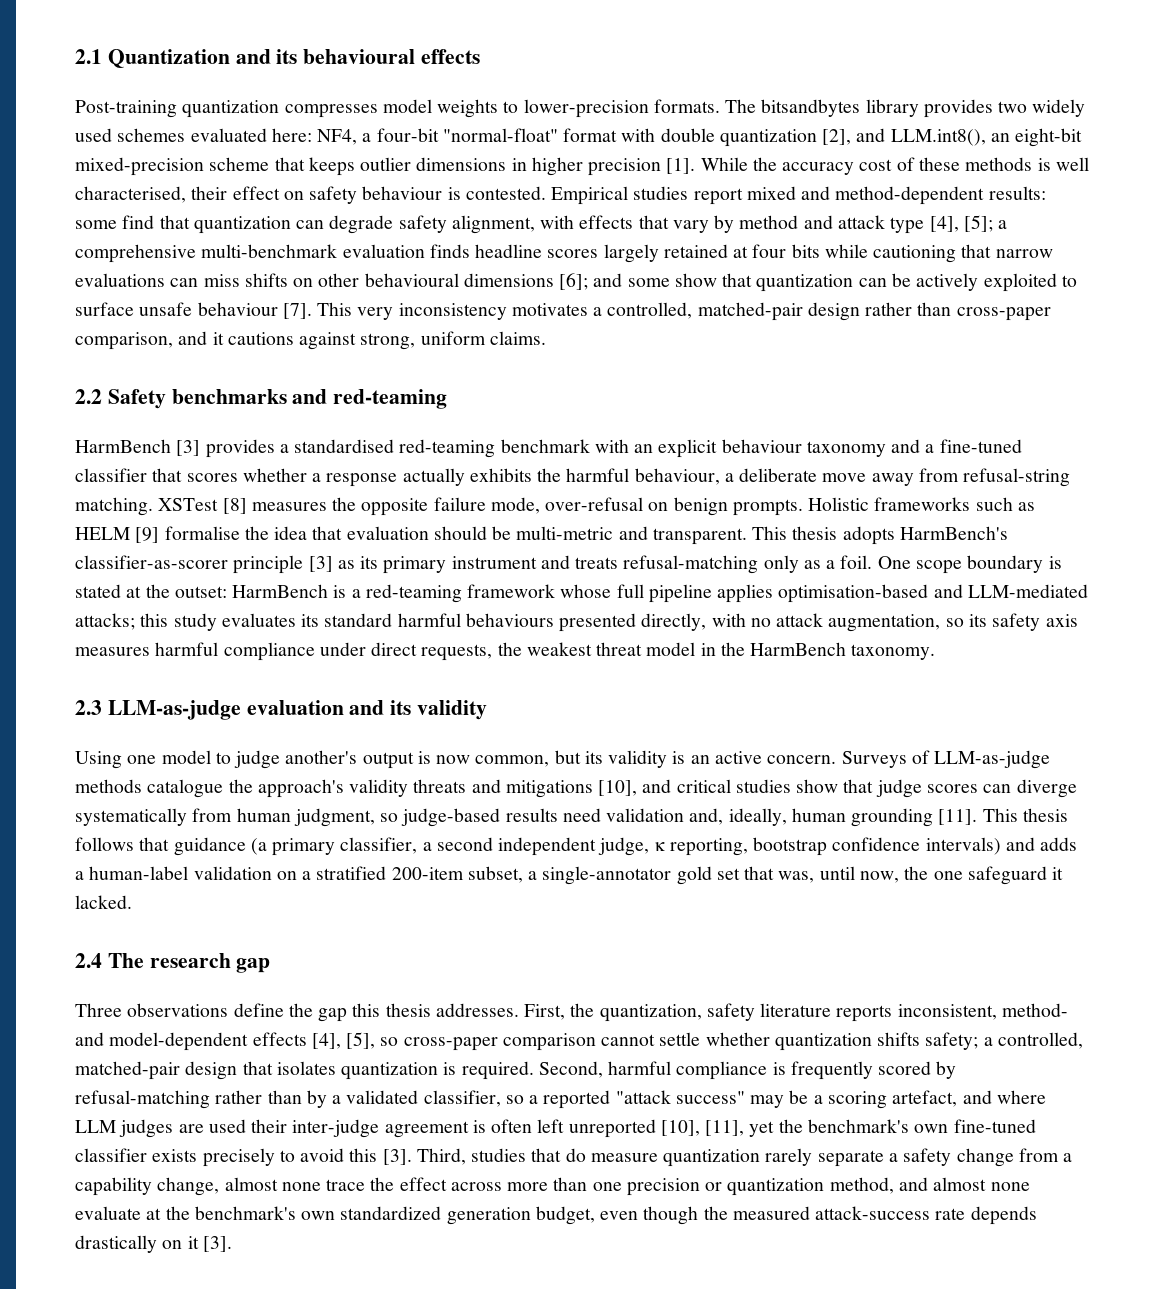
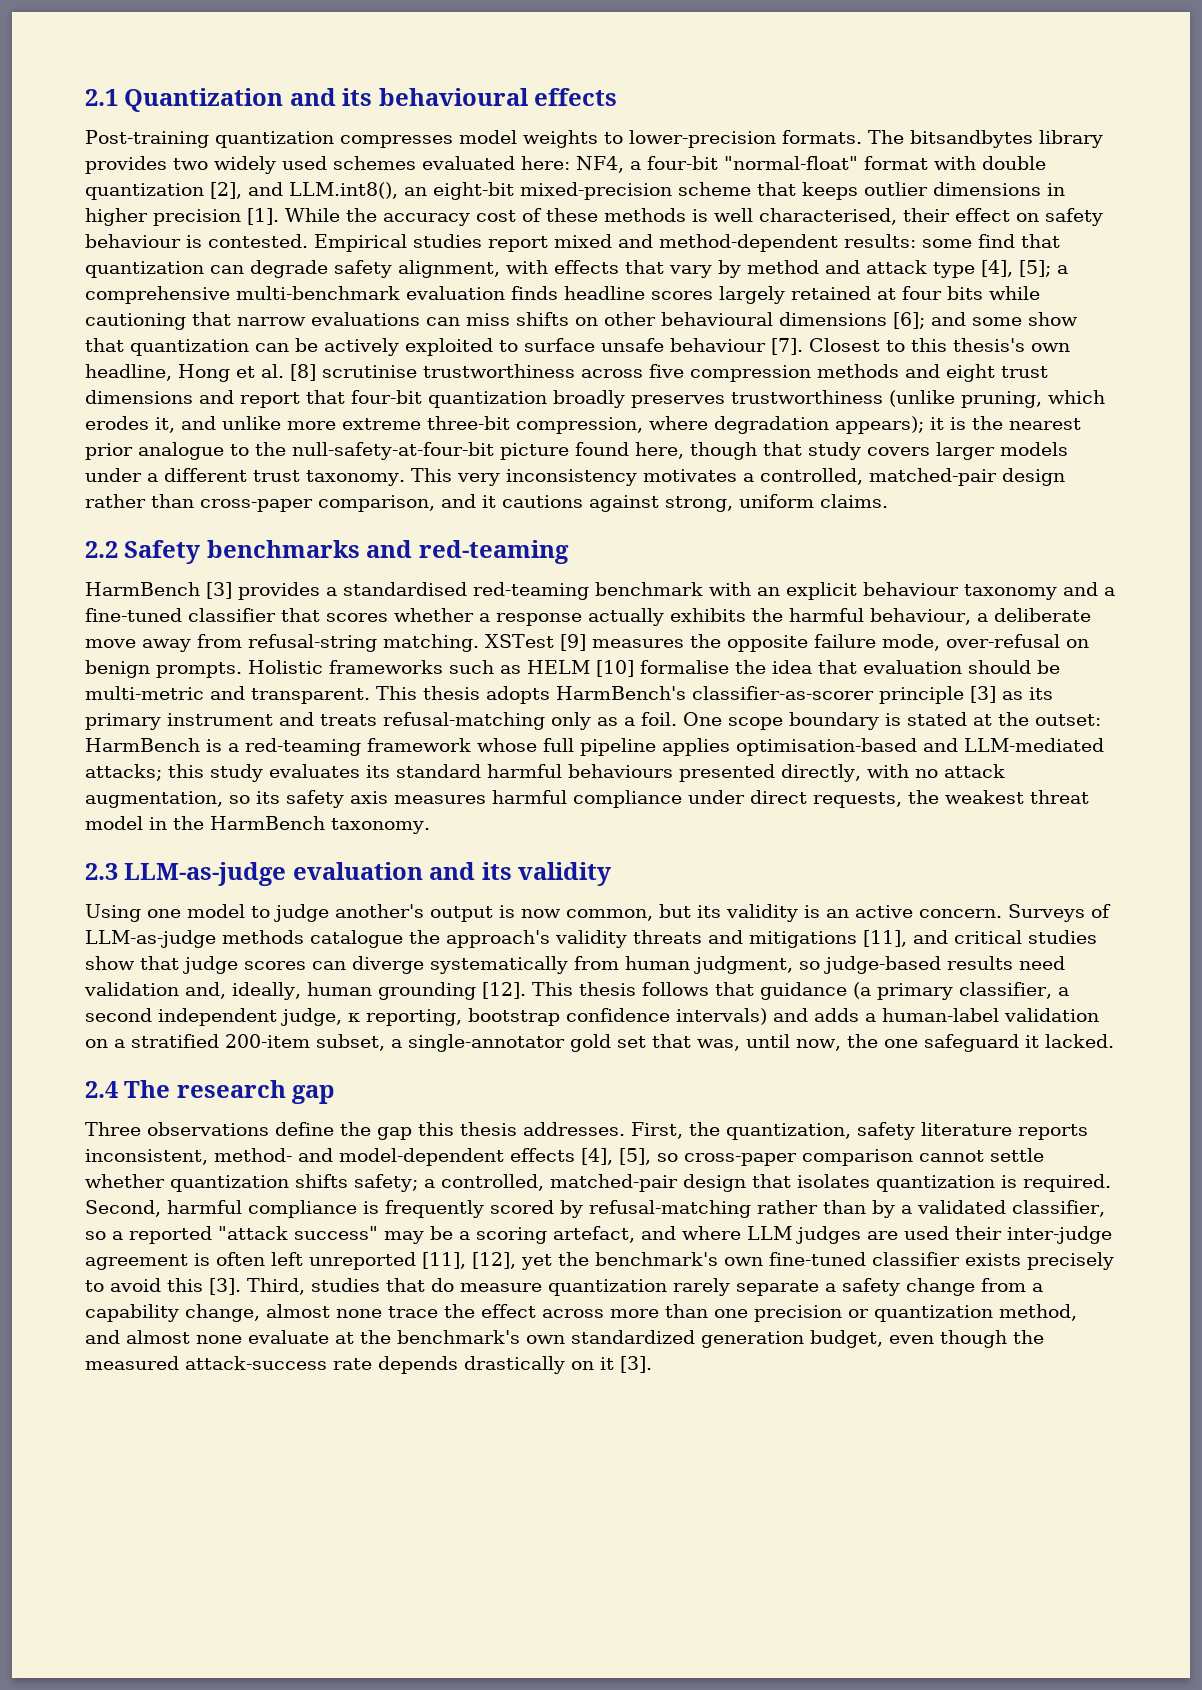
+ Closest to this thesis's own headline, Hong et al. [8] scrutinise trustworthiness across five compression methods and eight trust dimensions and report that four-bit quantization broadly preserves trustworthiness (unlike pruning, which erodes it, and unlike more extreme three-bit compression, where degradation appears); it is the nearest prior analogue to the null-safety-at-four-bit picture found here, though that study covers larger models under a different trust taxonomy.
- XSTest [8] measures the opposite failure mode, over-refusal on benign prompts.
+ XSTest [9] measures the opposite failure mode, over-refusal on benign prompts.
- Holistic frameworks such as HELM [9] formalise the idea that evaluation should be multi-metric and transparent.
+ Holistic frameworks such as HELM [10] formalise the idea that evaluation should be multi-metric and transparent.
- Surveys of LLM-as-judge methods catalogue the approach's validity threats and mitigations [10], and critical studies show that judge scores can diverge systematically from human judgment, so judge-based results need validation and, ideally, human grounding [11].
+ Surveys of LLM-as-judge methods catalogue the approach's validity threats and mitigations [11], and critical studies show that judge scores can diverge systematically from human judgment, so judge-based results need validation and, ideally, human grounding [12].
- Second, harmful compliance is frequently scored by refusal-matching rather than by a validated classifier, so a reported "attack success" may be a scoring artefact, and where LLM judges are used their inter-judge agreement is often left unreported [10], [11], yet the benchmark's own fine-tuned classifier exists precisely to avoid this [3].
+ Second, harmful compliance is frequently scored by refusal-matching rather than by a validated classifier, so a reported "attack success" may be a scoring artefact, and where LLM judges are used their inter-judge agreement is often left unreported [11], [12], yet the benchmark's own fine-tuned classifier exists precisely to avoid this [3].

